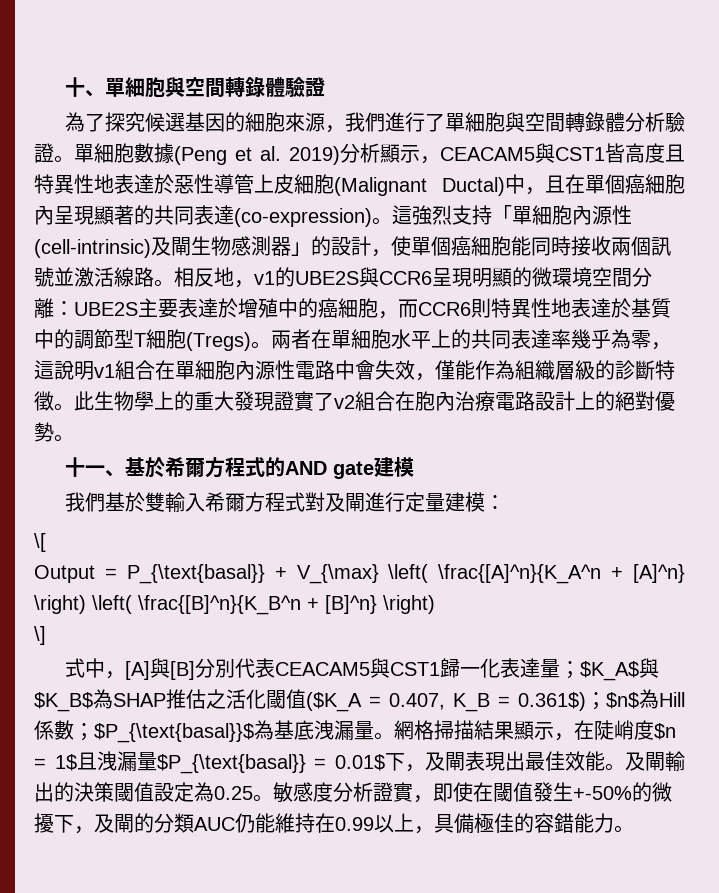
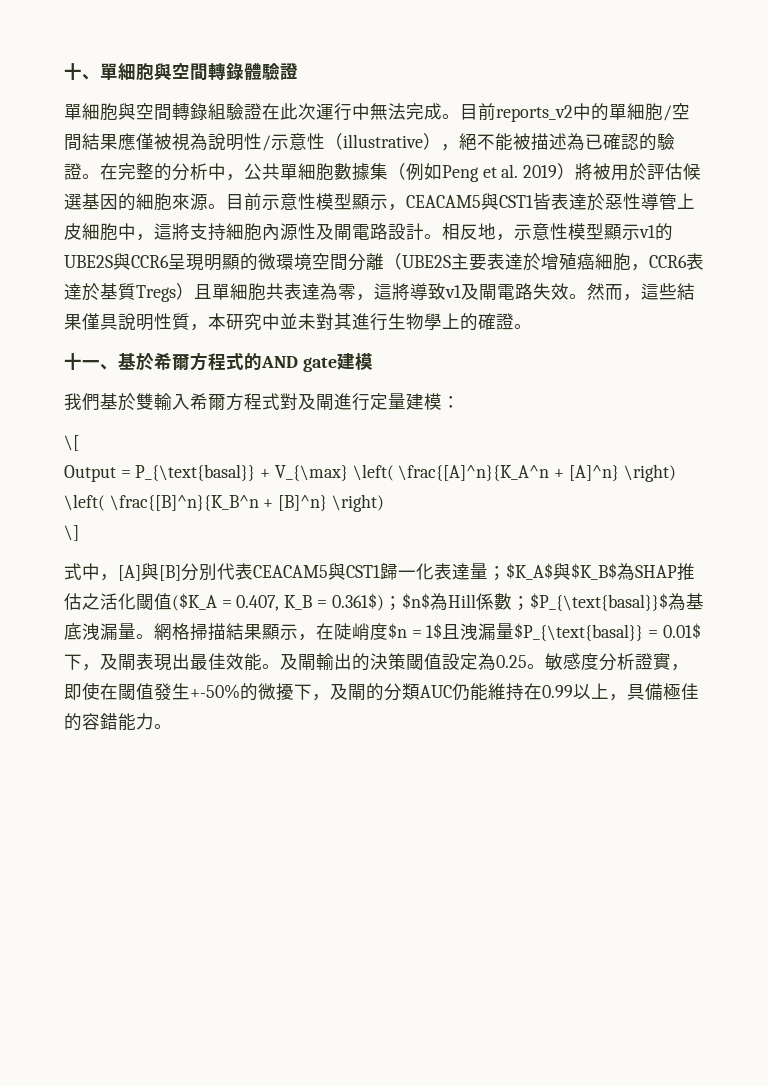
- 為了探究候選基因的細胞來源，我們進行了單細胞與空間轉錄體分析驗證。單細胞數據(Peng et al. 2019)分析顯示，CEACAM5與CST1皆高度且特異性地表達於惡性導管上皮細胞(Malignant Ductal)中，且在單個癌細胞內呈現顯著的共同表達(co-expression)。這強烈支持「單細胞內源性(cell-intrinsic)及閘生物感測器」的設計，使單個癌細胞能同時接收兩個訊號並激活線路。相反地，v1的UBE2S與CCR6呈現明顯的微環境空間分離：UBE2S主要表達於增殖中的癌細胞，而CCR6則特異性地表達於基質中的調節型T細胞(Tregs)。兩者在單細胞水平上的共同表達率幾乎為零，這說明v1組合在單細胞內源性電路中會失效，僅能作為組織層級的診斷特徵。此生物學上的重大發現證實了v2組合在胞內治療電路設計上的絕對優勢。
+ 單細胞與空間轉錄組驗證在此次運行中無法完成。目前reports_v2中的單細胞/空間結果應僅被視為說明性/示意性（illustrative），絕不能被描述為已確認的驗證。在完整的分析中，公共單細胞數據集（例如Peng et al. 2019）將被用於評估候選基因的細胞來源。目前示意性模型顯示，CEACAM5與CST1皆表達於惡性導管上皮細胞中，這將支持細胞內源性及閘電路設計。相反地，示意性模型顯示v1的UBE2S與CCR6呈現明顯的微環境空間分離（UBE2S主要表達於增殖癌細胞，CCR6表達於基質Tregs）且單細胞共表達為零，這將導致v1及閘電路失效。然而，這些結果僅具說明性質，本研究中並未對其進行生物學上的確證。

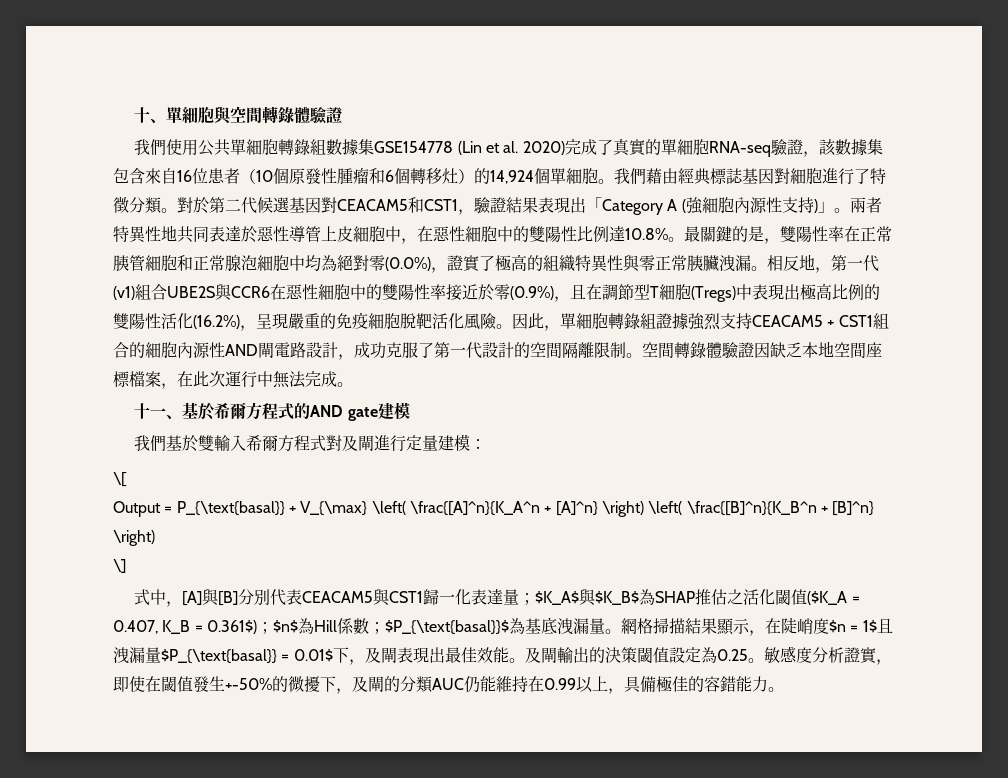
- 單細胞與空間轉錄組驗證在此次運行中無法完成。目前reports_v2中的單細胞/空間結果應僅被視為說明性/示意性（illustrative），絕不能被描述為已確認的驗證。在完整的分析中，公共單細胞數據集（例如Peng et al. 2019）將被用於評估候選基因的細胞來源。目前示意性模型顯示，CEACAM5與CST1皆表達於惡性導管上皮細胞中，這將支持細胞內源性及閘電路設計。相反地，示意性模型顯示v1的UBE2S與CCR6呈現明顯的微環境空間分離（UBE2S主要表達於增殖癌細胞，CCR6表達於基質Tregs）且單細胞共表達為零，這將導致v1及閘電路失效。然而，這些結果僅具說明性質，本研究中並未對其進行生物學上的確證。
+ 我們使用公共單細胞轉錄組數據集GSE154778 (Lin et al. 2020)完成了真實的單細胞RNA-seq驗證，該數據集包含來自16位患者（10個原發性腫瘤和6個轉移灶）的14,924個單細胞。我們藉由經典標誌基因對細胞進行了特徵分類。對於第二代候選基因對CEACAM5和CST1，驗證結果表現出「Category A (強細胞內源性支持)」。兩者特異性地共同表達於惡性導管上皮細胞中，在惡性細胞中的雙陽性比例達10.8%。最關鍵的是，雙陽性率在正常胰管細胞和正常腺泡細胞中均為絕對零(0.0%)，證實了極高的組織特異性與零正常胰臟洩漏。相反地，第一代(v1)組合UBE2S與CCR6在惡性細胞中的雙陽性率接近於零(0.9%)，且在調節型T細胞(Tregs)中表現出極高比例的雙陽性活化(16.2%)，呈現嚴重的免疫細胞脫靶活化風險。因此，單細胞轉錄組證據強烈支持CEACAM5 + CST1組合的細胞內源性AND閘電路設計，成功克服了第一代設計的空間隔離限制。空間轉錄體驗證因缺乏本地空間座標檔案，在此次運行中無法完成。

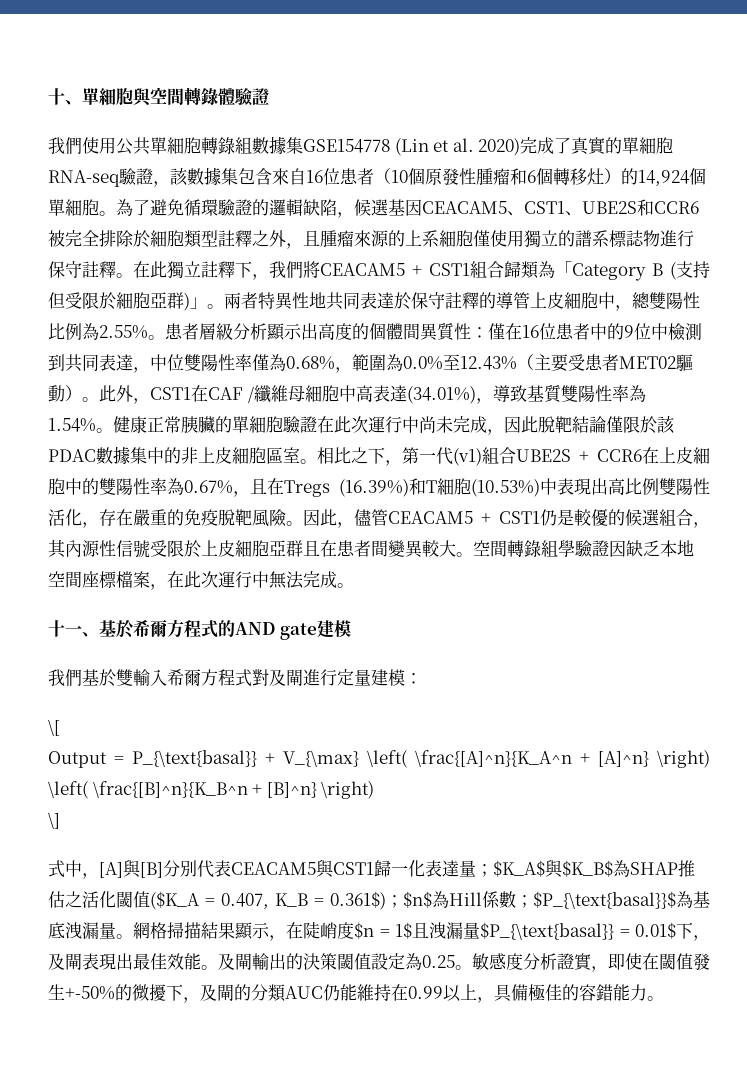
- 我們藉由經典標誌基因對細胞進行了特徵分類。對於第二代候選基因對CEACAM5和CST1，驗證結果表現出「Category A (強細胞內源性支持)」。
+ 為了避免循環驗證的邏輯缺陷，候選基因CEACAM5、CST1、UBE2S和CCR6被完全排除於細胞類型註釋之外，且腫瘤來源的上系細胞僅使用獨立的譜系標誌物進行保守註釋。在此獨立註釋下，我們將CEACAM5 + CST1組合歸類為「Category B (支持但受限於細胞亞群)」。
- 兩者特異性地共同表達於惡性導管上皮細胞中，在惡性細胞中的雙陽性比例達10.8%。最關鍵的是，雙陽性率在正常胰管細胞和正常腺泡細胞中均為絕對零(0.0%)，證實了極高的組織特異性與零正常胰臟洩漏。相反地，第一代(v1)組合UBE2S與CCR6在惡性細胞中的雙陽性率接近於零(0.9%)，且在調節型T細胞(Tregs)中表現出極高比例的雙陽性活化(16.2%)，呈現嚴重的免疫細胞脫靶活化風險。因此，單細胞轉錄組證據強烈支持CEACAM5 + CST1組合的細胞內源性AND閘電路設計，成功克服了第一代設計的空間隔離限制。
+ 兩者特異性地共同表達於保守註釋的導管上皮細胞中，總雙陽性比例為2.55%。患者層級分析顯示出高度的個體間異質性：僅在16位患者中的9位中檢測到共同表達，中位雙陽性率僅為0.68%，範圍為0.0%至12.43%（主要受患者MET02驅動）。此外，CST1在CAF /纖維母細胞中高表達(34.01%)，導致基質雙陽性率為1.54%。健康正常胰臟的單細胞驗證在此次運行中尚未完成，因此脫靶結論僅限於該PDAC數據集中的非上皮細胞區室。相比之下，第一代(v1)組合UBE2S + CCR6在上皮細胞中的雙陽性率為0.67%，且在Tregs (16.39%)和T細胞(10.53%)中表現出高比例雙陽性活化，存在嚴重的免疫脫靶風險。因此，儘管CEACAM5 + CST1仍是較優的候選組合，其內源性信號受限於上皮細胞亞群且在患者間變異較大。
- 空間轉錄體驗證因缺乏本地空間座標檔案，在此次運行中無法完成。
+ 空間轉錄組學驗證因缺乏本地空間座標檔案，在此次運行中無法完成。

